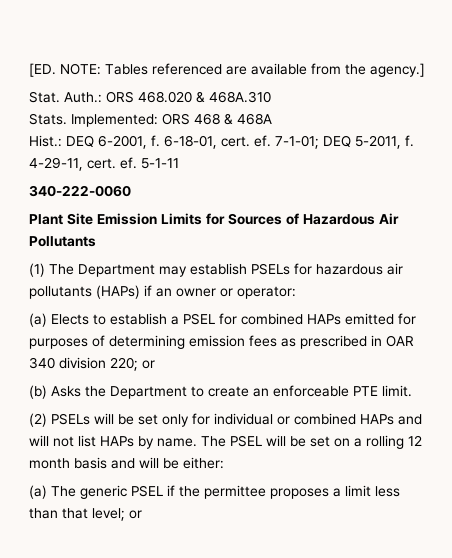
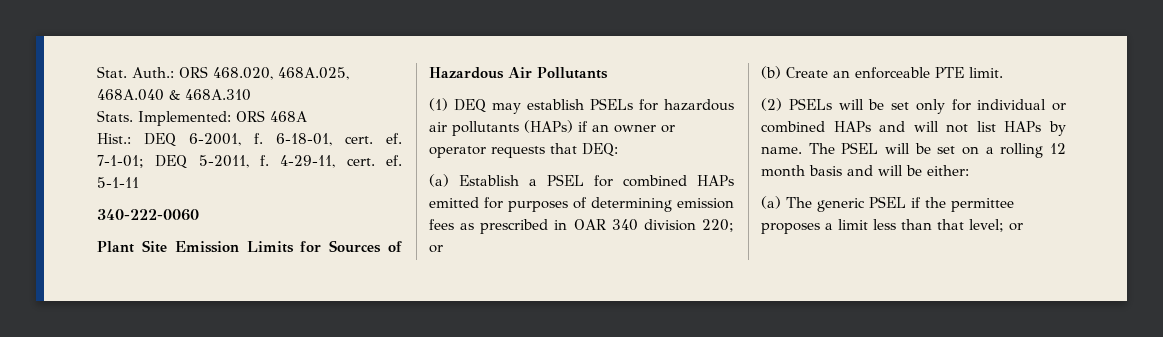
- [ED. NOTE: Tables referenced are available from the agency.]
- Stat. Auth.: ORS 468.020 & 468A.310
+ Stat. Auth.: ORS 468.020, 468A.025, 468A.040 & 468A.310
- Implemented: ORS 468 & 468A
+ Implemented: ORS 468A
- (1) The Department may establish PSELs for hazardous air pollutants (HAPs) if an owner or operator:
- (a) Elects to establish a PSEL for combined HAPs emitted for purposes of determining emission fees as prescribed in OAR 340 division 220; or
+ (1) DEQ may establish PSELs for hazardous air pollutants (HAPs) if an owner or operator requests that DEQ:
+ (a) Establish a PSEL for combined HAPs emitted for purposes of determining emission fees as prescribed in OAR 340 division 220; or
- (b) Asks the Department to create an enforceable PTE limit.
+ (b) Create an enforceable PTE limit.

